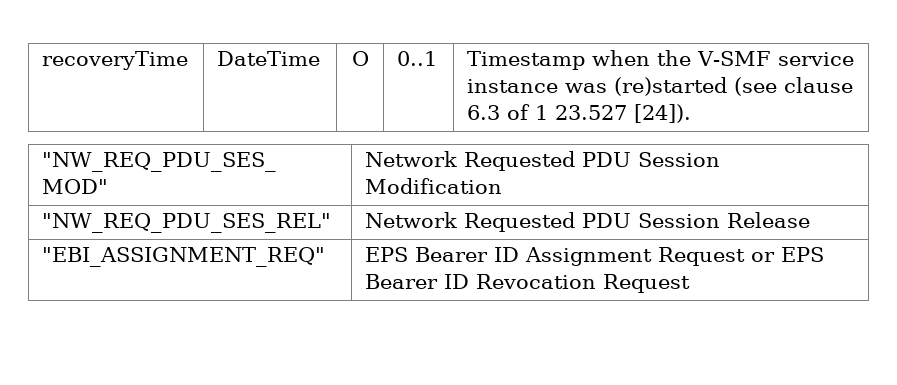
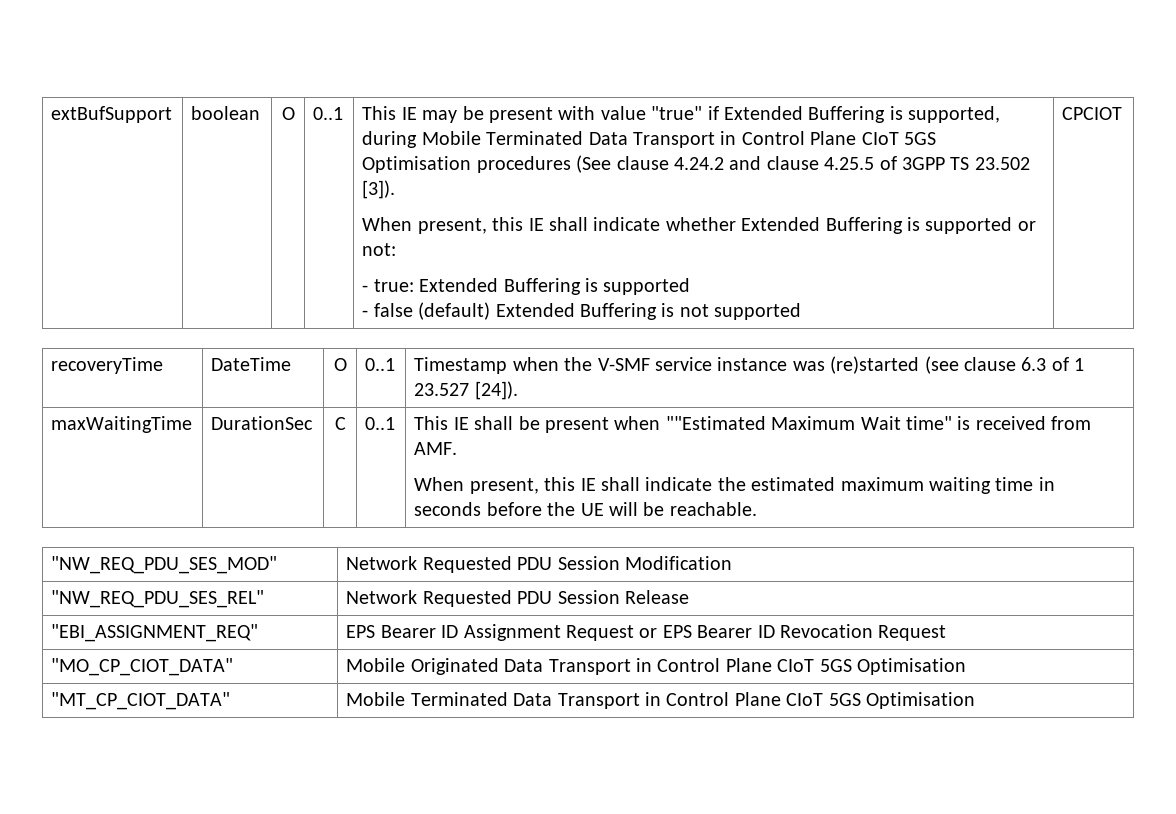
+ extBufSupport | boolean | O | 0..1 | This IE may be present with value "true" if Extended Buffering is supported, during Mobile Terminated Data Transport in Control Plane CIoT 5GS Optimisation procedures (See clause 4.24.2 and clause 4.25.5 of 3GPP TS 23.502 [3]).
+ When present, this IE shall indicate whether Extended Buffering is supported or not:
+ - true: Extended Buffering is supported
+ - false (default) Extended Buffering is not supported | CPCIOT
+ maxWaitingTime | DurationSec | C | 0..1 | This IE shall be present when ""Estimated Maximum Wait time" is received from AMF.
+ When present, this IE shall indicate the estimated maximum waiting time in seconds before the UE will be reachable.
+ "MO_CP_CIOT_DATA" | Mobile Originated Data Transport in Control Plane CIoT 5GS Optimisation
+ "MT_CP_CIOT_DATA" | Mobile Terminated Data Transport in Control Plane CIoT 5GS Optimisation

